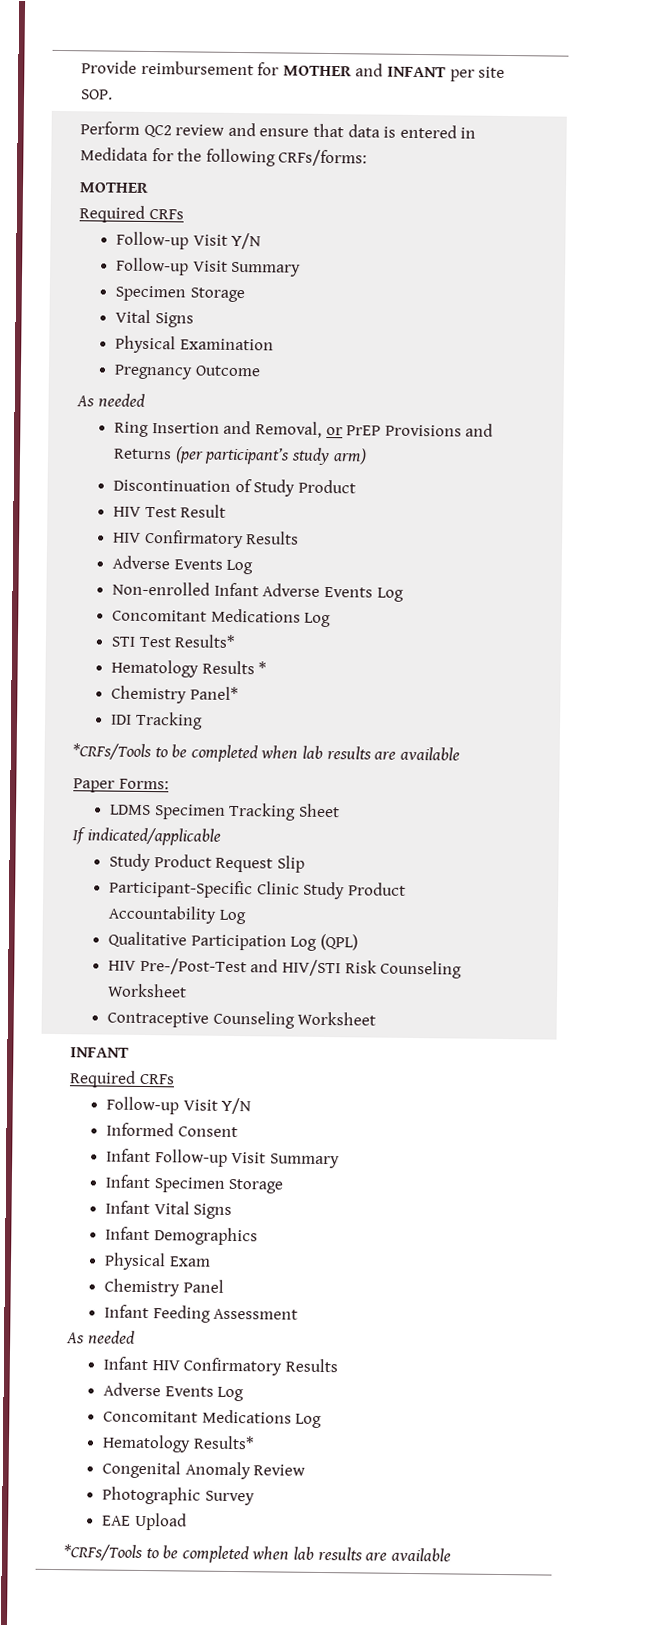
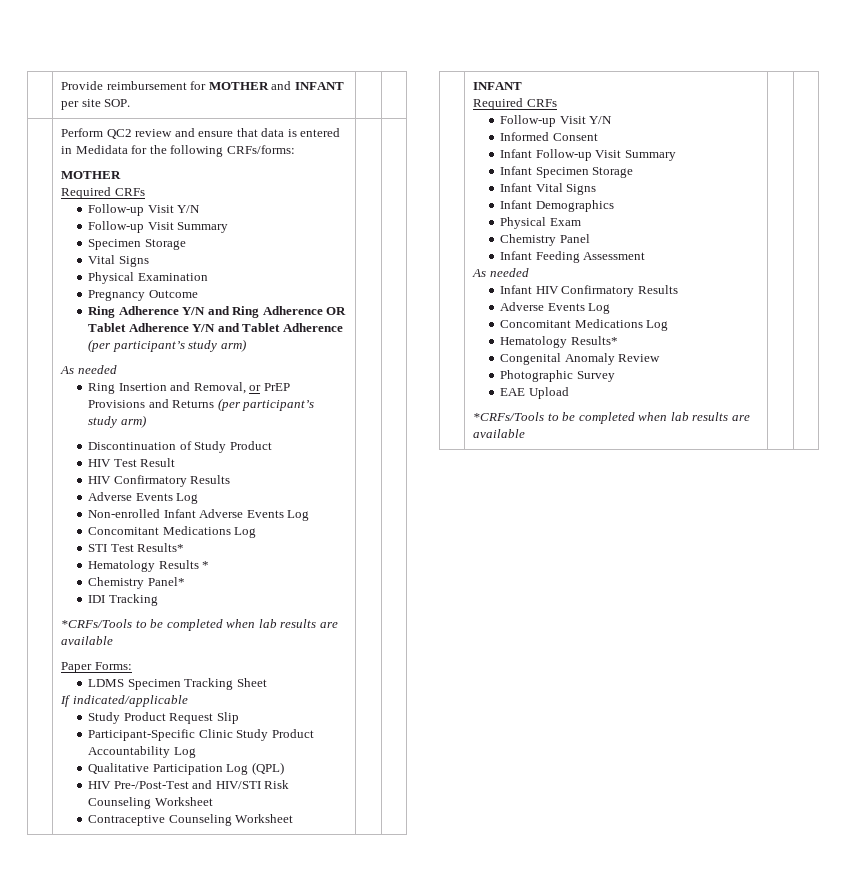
+ Ring Adherence Y/N and Ring Adherence OR Tablet Adherence Y/N and Tablet Adherence (per participant’s study arm)

